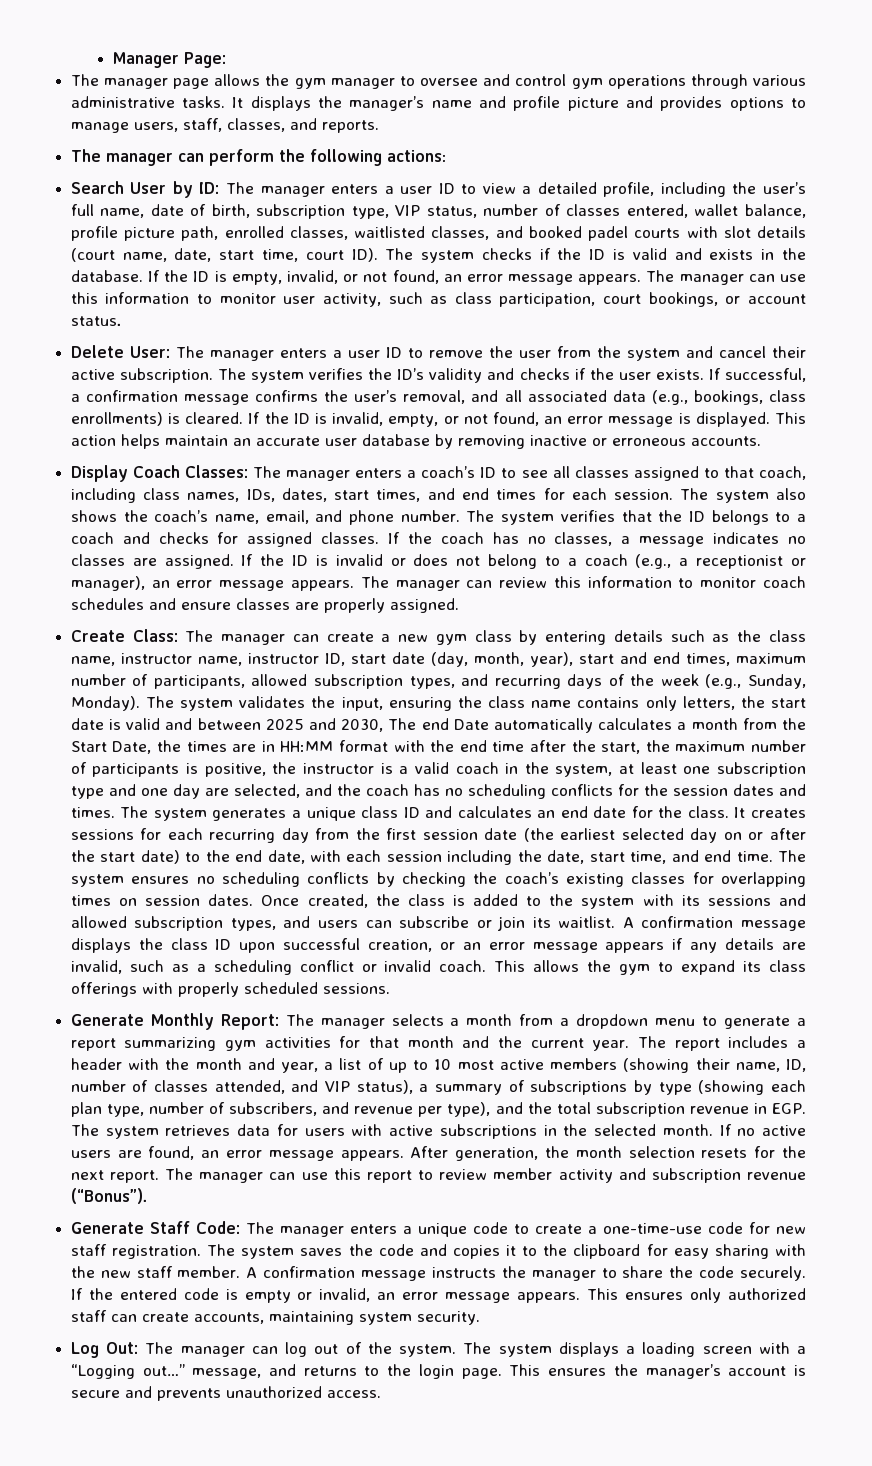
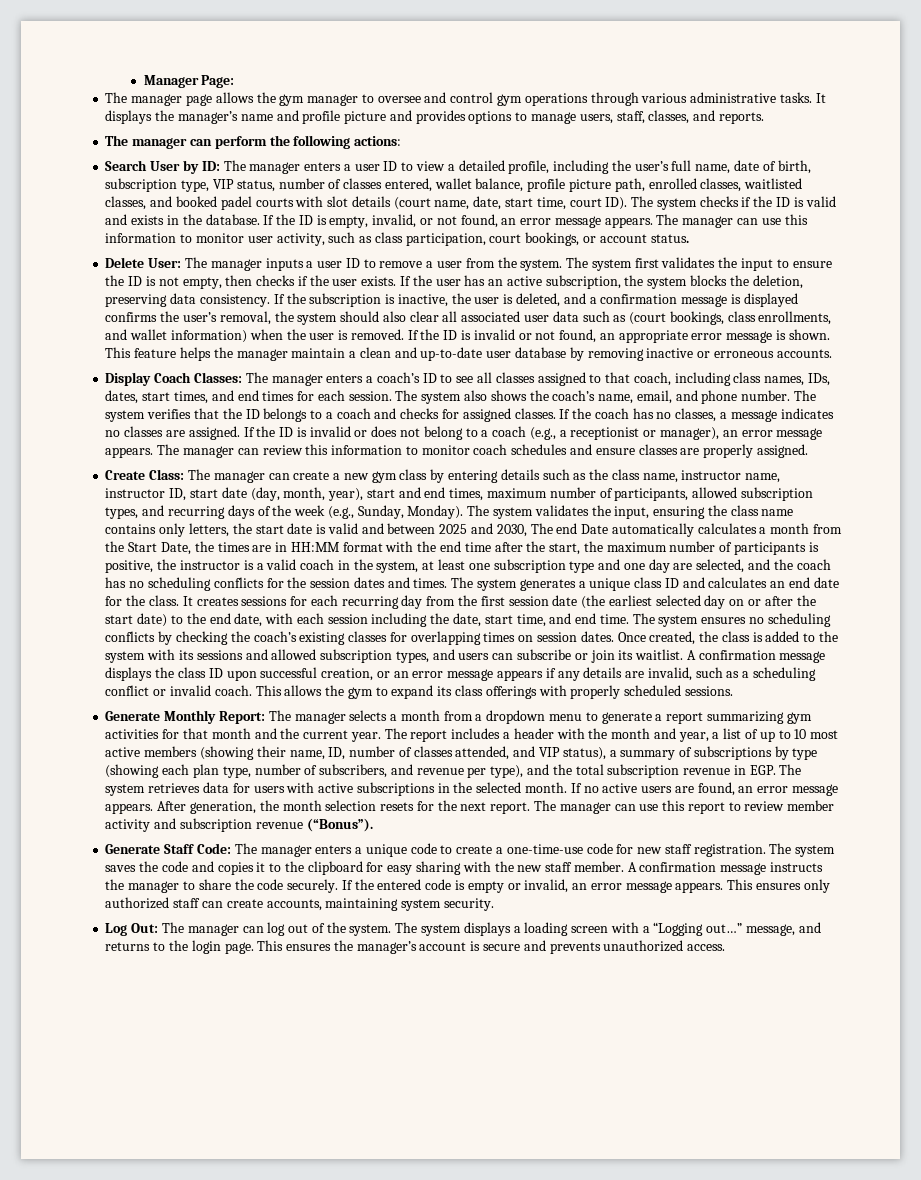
- Delete User: The manager enters a user ID to remove the user from the system and cancel their active subscription. The system verifies the ID’s validity and checks if the user exists.
+ Delete User: The manager inputs a user ID to remove a user from the system. The system first validates the input to ensure the ID is not empty, then checks if the user exists.
- If successful, a confirmation message confirms the user’s removal, and all associated data (e.g., bookings, class enrollments) is cleared. If the ID is invalid, empty, or not found, an error message is displayed. This action helps maintain an accurate user database by removing inactive or erroneous accounts.
+ If the user has an active subscription, the system blocks the deletion, preserving data consistency. If the subscription is inactive, the user is deleted, and a confirmation message is displayed confirms the user’s removal, the system should also clear all associated user data such as (court bookings, class enrollments, and wallet information) when the user is removed. If the ID is invalid or not found, an appropriate error message is shown. This feature helps the manager maintain a clean and up-to-date user database by removing inactive or erroneous accounts.

